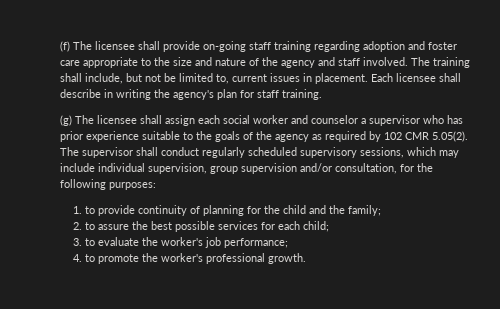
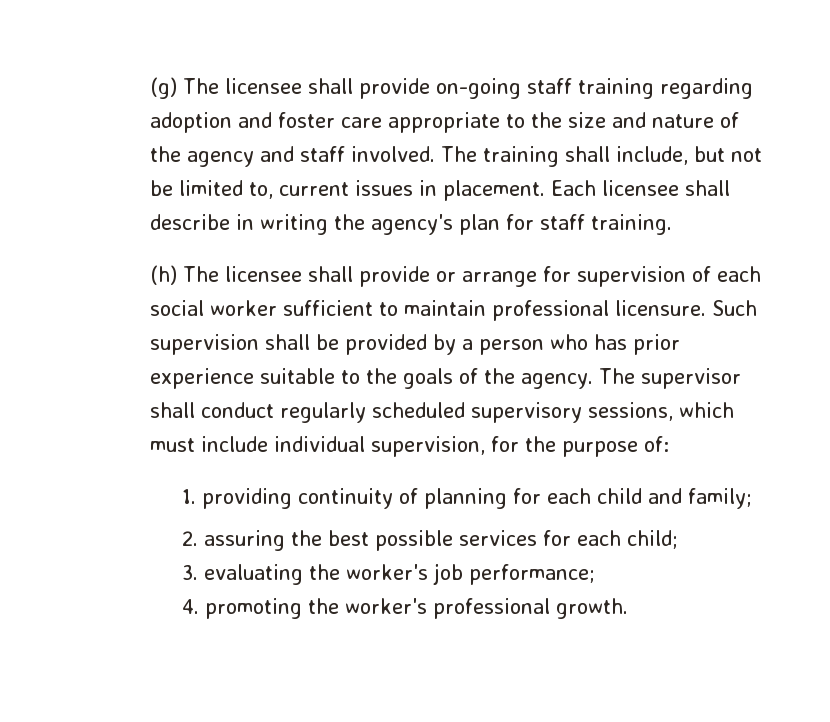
- (f) The licensee shall provide on-going staff training regarding adoption and foster care appropriate to the size and nature of the agency and staff involved.
+ (g) The licensee shall provide on-going staff training regarding adoption and foster care appropriate to the size and nature of the agency and staff involved.
- (g) The licensee shall assign each social worker and counselor a supervisor who has prior experience suitable to the goals of the agency as required by 102 CMR 5.05(2). The supervisor shall conduct regularly scheduled supervisory sessions, which may include individual supervision, group supervision and/or consultation, for the following purposes:
+ (h) The licensee shall provide or arrange for supervision of each social worker sufficient to maintain professional licensure. Such supervision shall be provided by a person who has prior experience suitable to the goals of the agency. The supervisor shall conduct regularly scheduled supervisory sessions, which must include individual supervision, for the purpose of:
- 1. to provide continuity of planning for the child and the family;
+ 1. providing continuity of planning for each child and family;
- 2. to assure the best possible services for each child;
+ 2. assuring the best possible services for each child;
- 3. to evaluate the worker's job performance;
+ 3. evaluating the worker's job performance;
- 4. to promote the worker's professional growth.
+ 4. promoting the worker's professional growth.

